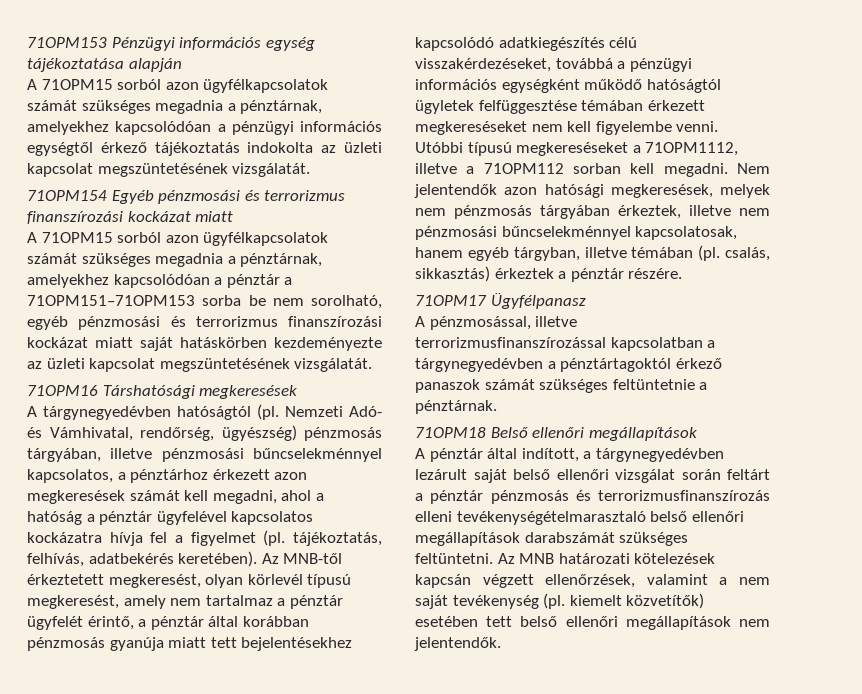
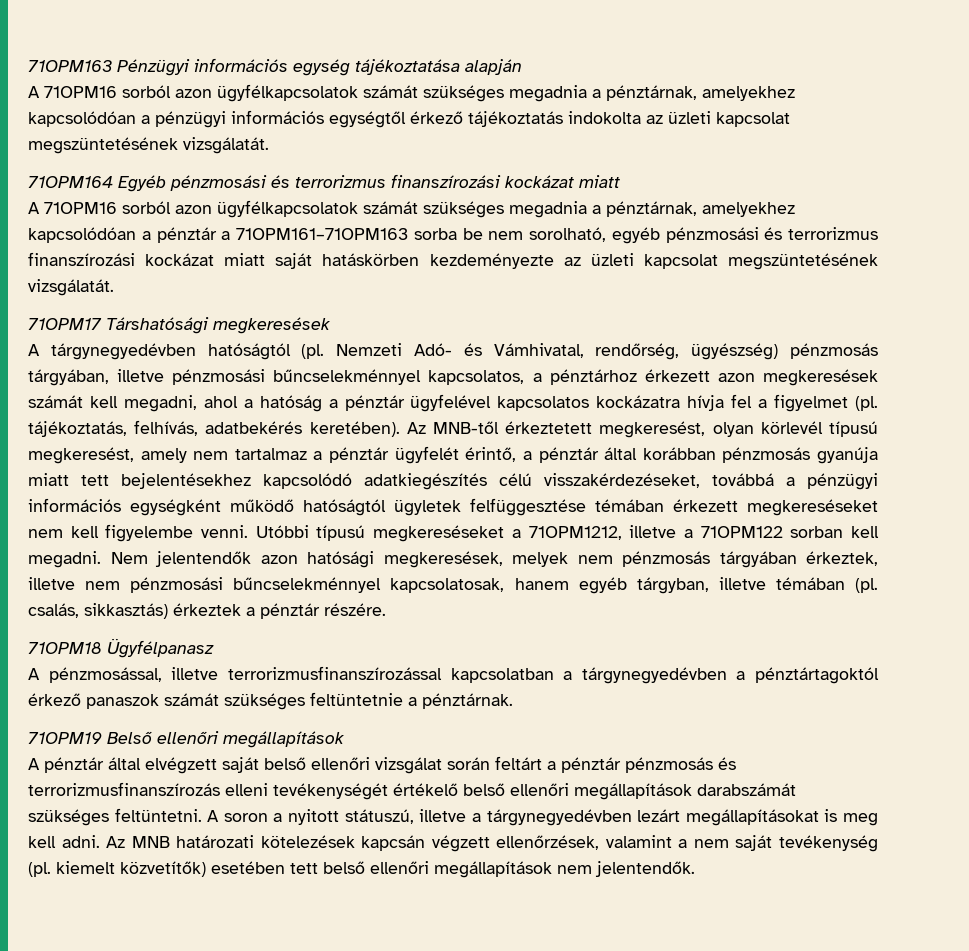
- 71OPM153 Pénzügyi információs egység tájékoztatása alapján
+ 71OPM163 Pénzügyi információs egység tájékoztatása alapján
- A 71OPM15 sorból azon ügyfélkapcsolatok számát szükséges megadnia a pénztárnak, amelyekhez kapcsolódóan a pénzügyi információs egységtől érkező tájékoztatás indokolta az üzleti kapcsolat megszüntetésének vizsgálatát.
+ A 71OPM16 sorból azon ügyfélkapcsolatok számát szükséges megadnia a pénztárnak, amelyekhez kapcsolódóan a pénzügyi információs egységtől érkező tájékoztatás indokolta az üzleti kapcsolat megszüntetésének vizsgálatát.
- 71OPM154 Egyéb pénzmosási és terrorizmus finanszírozási kockázat miatt
+ 71OPM164 Egyéb pénzmosási és terrorizmus finanszírozási kockázat miatt
- A 71OPM15 sorból azon ügyfélkapcsolatok számát szükséges megadnia a pénztárnak, amelyekhez kapcsolódóan a pénztár a 71OPM151–71OPM153 sorba be nem sorolható, egyéb pénzmosási és terrorizmus finanszírozási kockázat miatt saját hatáskörben kezdeményezte az üzleti kapcsolat megszüntetésének vizsgálatát.
+ A 71OPM16 sorból azon ügyfélkapcsolatok számát szükséges megadnia a pénztárnak, amelyekhez kapcsolódóan a pénztár a 71OPM161–71OPM163 sorba be nem sorolható, egyéb pénzmosási és terrorizmus finanszírozási kockázat miatt saját hatáskörben kezdeményezte az üzleti kapcsolat megszüntetésének vizsgálatát.
- 71OPM16 Társhatósági megkeresések
+ 71OPM17 Társhatósági megkeresések
- Utóbbi típusú megkereséseket a 71OPM1112, illetve a 71OPM112 sorban kell megadni.
+ Utóbbi típusú megkereséseket a 71OPM1212, illetve a 71OPM122 sorban kell megadni.
- 71OPM17 Ügyfélpanasz
+ 71OPM18 Ügyfélpanasz
- 71OPM18 Belső ellenőri megállapítások
+ 71OPM19 Belső ellenőri megállapítások
- A pénztár által indított, a tárgynegyedévben lezárult saját belső ellenőri vizsgálat során feltárt a pénztár pénzmosás és terrorizmusfinanszírozás elleni tevékenységételmarasztaló belső ellenőri megállapítások darabszámát szükséges feltüntetni.
+ A pénztár által elvégzett saját belső ellenőri vizsgálat során feltárt a pénztár pénzmosás és terrorizmusfinanszírozás elleni tevékenységét értékelő belső ellenőri megállapítások darabszámát szükséges feltüntetni.
+ A soron a nyitott státuszú, illetve a tárgynegyedévben lezárt megállapításokat is meg kell adni.

